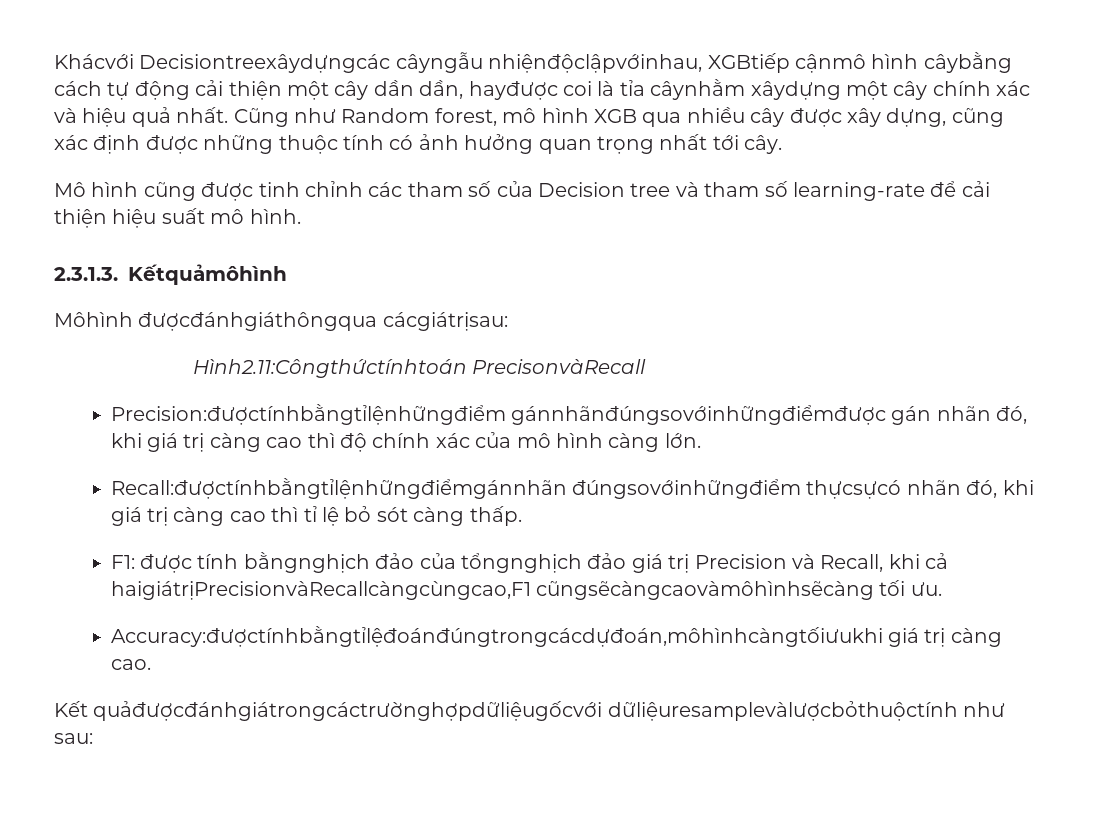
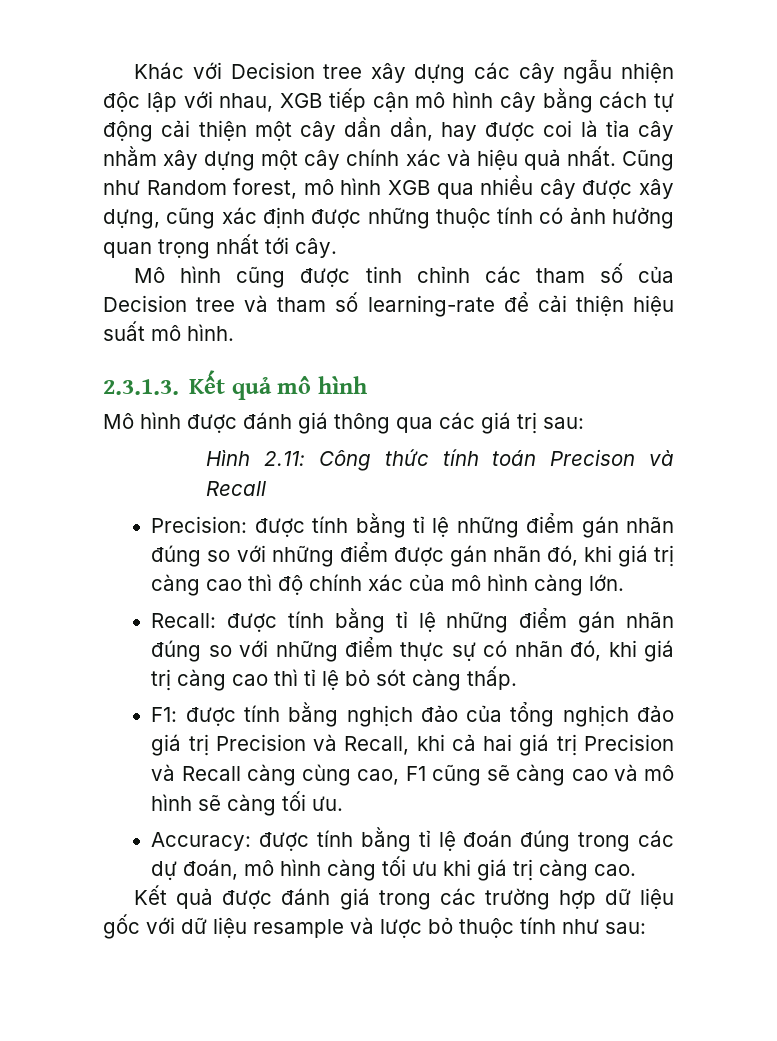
- Khácvới Decisiontreexâydựngcác câyngẫu nhiệnđộclậpvớinhau, XGBtiếp cậnmô hình câybằng cách tự động cải thiện một cây dần dần, hayđược coi là tỉa câynhằm xâydựng một cây chính xác và hiệu quả nhất.
+ Khác với Decision tree xây dựng các cây ngẫu nhiện độc lập với nhau, XGB tiếp cận mô hình cây bằng cách tự động cải thiện một cây dần dần, hay được coi là tỉa cây nhằm xây dựng một cây chính xác và hiệu quả nhất.
- 2.3.1.3. Kếtquảmôhình
- Môhình đượcđánhgiáthôngqua cácgiátrịsau:
- Hình2.11:Côngthứctínhtoán PrecisonvàRecall
- Precision:đượctínhbằngtỉlệnhữngđiểm gánnhãnđúngsovớinhữngđiểmđược gán nhãn đó, khi giá trị càng cao thì độ chính xác của mô hình càng lớn.
+ 2.3.1.3. Kết quả mô hình
+ Mô hình được đánh giá thông qua các giá trị sau:
+ Hình 2.11: Công thức tính toán Precison và Recall
+ Precision: được tính bằng tỉ lệ những điểm gán nhãn đúng so với những điểm được gán nhãn đó, khi giá trị càng cao thì độ chính xác của mô hình càng lớn.
- Recall:đượctínhbằngtỉlệnhữngđiểmgánnhãn đúngsovớinhữngđiểm thựcsựcó nhãn đó, khi giá trị càng cao thì tỉ lệ bỏ sót càng thấp.
+ Recall: được tính bằng tỉ lệ những điểm gán nhãn đúng so với những điểm thực sự có nhãn đó, khi giá trị càng cao thì tỉ lệ bỏ sót càng thấp.
- F1: được tính bằngnghịch đảo của tổngnghịch đảo giá trị Precision và Recall, khi cả haigiátrịPrecisionvàRecallcàngcùngcao,F1 cũngsẽcàngcaovàmôhìnhsẽcàng tối ưu.
- Accuracy:đượctínhbằngtỉlệđoánđúngtrongcácdựđoán,môhìnhcàngtốiưukhi giá trị càng cao.
+ F1: được tính bằng nghịch đảo của tổng nghịch đảo giá trị Precision và Recall, khi cả hai giá trị Precision và Recall càng cùng cao, F1 cũng sẽ càng cao và mô hình sẽ càng tối ưu.
+ Accuracy: được tính bằng tỉ lệ đoán đúng trong các dự đoán, mô hình càng tối ưu khi giá trị càng cao.
- Kết quảđượcđánhgiátrongcáctrườnghợpdữliệugốcvới dữliệuresamplevàlượcbỏthuộctính như sau:
+ Kết quả được đánh giá trong các trường hợp dữ liệu gốc với dữ liệu resample và lược bỏ thuộc tính như sau:

